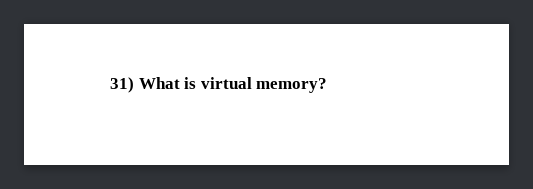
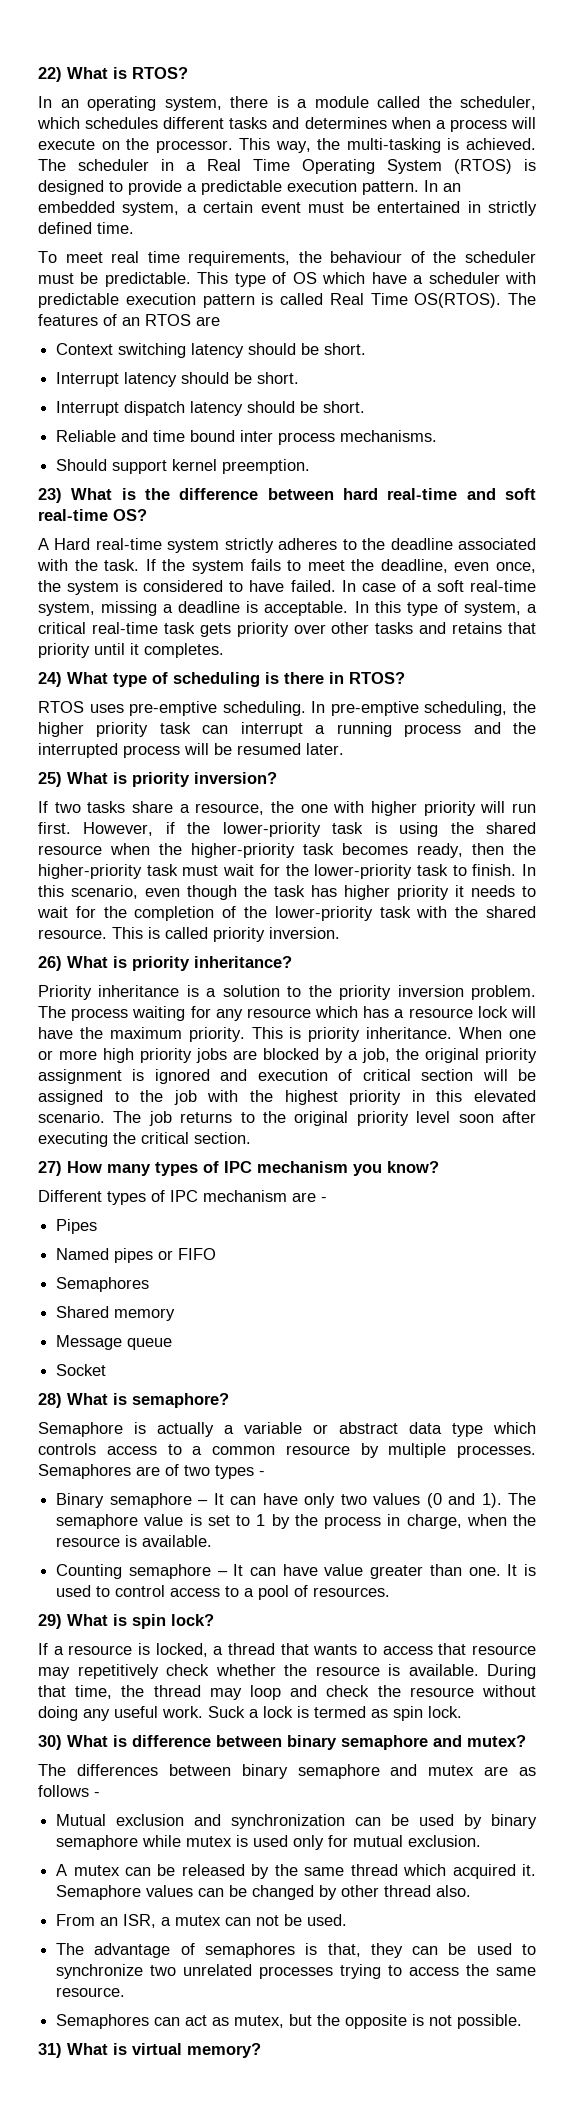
+ 22) What is RTOS?
+ In an operating system, there is a module called the scheduler, which schedules different tasks and determines when a process will execute on the processor. This way, the multi-tasking is achieved. The scheduler in a Real Time Operating System (RTOS) is designed to provide a predictable execution pattern. In an embedded system, a certain event must be entertained in strictly defined time.
+ To meet real time requirements, the behaviour of the scheduler must be predictable. This type of OS which have a scheduler with predictable execution pattern is called Real Time OS(RTOS). The features of an RTOS are
+ Context switching latency should be short.
+ Interrupt latency should be short.
+ Interrupt dispatch latency should be short.
+ Reliable and time bound inter process mechanisms.
+ Should support kernel preemption.
+ 23) What is the difference between hard real-time and soft real-time OS?
+ A Hard real-time system strictly adheres to the deadline associated with the task. If the system fails to meet the deadline, even once, the system is considered to have failed. In case of a soft real-time system, missing a deadline is acceptable. In this type of system, a critical real-time task gets priority over other tasks and retains that priority until it completes.
+ 24) What type of scheduling is there in RTOS?
+ RTOS uses pre-emptive scheduling. In pre-emptive scheduling, the higher priority task can interrupt a running process and the interrupted process will be resumed later.
+ 25) What is priority inversion?
+ If two tasks share a resource, the one with higher priority will run first. However, if the lower-priority task is using the shared resource when the higher-priority task becomes ready, then the higher-priority task must wait for the lower-priority task to finish. In this scenario, even though the task has higher priority it needs to wait for the completion of the lower-priority task with the shared resource. This is called priority inversion.
+ 26) What is priority inheritance?
+ Priority inheritance is a solution to the priority inversion problem. The process waiting for any resource which has a resource lock will have the maximum priority. This is priority inheritance. When one or more high priority jobs are blocked by a job, the original priority assignment is ignored and execution of critical section will be assigned to the job with the highest priority in this elevated scenario. The job returns to the original priority level soon after executing the critical section.
+ 27) How many types of IPC mechanism you know?
+ Different types of IPC mechanism are -
+ Pipes
+ Named pipes or FIFO
+ Semaphores
+ Shared memory
+ Message queue
+ Socket
+ 28) What is semaphore?
+ Semaphore is actually a variable or abstract data type which controls access to a common resource by multiple processes. Semaphores are of two types -
+ Binary semaphore – It can have only two values (0 and 1). The semaphore value is set to 1 by the process in charge, when the resource is available.
+ Counting semaphore – It can have value greater than one. It is used to control access to a pool of resources.
+ 29) What is spin lock?
+ If a resource is locked, a thread that wants to access that resource may repetitively check whether the resource is available. During that time, the thread may loop and check the resource without doing any useful work. Suck a lock is termed as spin lock.
+ 30) What is difference between binary semaphore and mutex?
+ The differences between binary semaphore and mutex are as follows -
+ Mutual exclusion and synchronization can be used by binary semaphore while mutex is used only for mutual exclusion.
+ A mutex can be released by the same thread which acquired it. Semaphore values can be changed by other thread also.
+ From an ISR, a mutex can not be used.
+ The advantage of semaphores is that, they can be used to synchronize two unrelated processes trying to access the same resource.
+ Semaphores can act as mutex, but the opposite is not possible.

